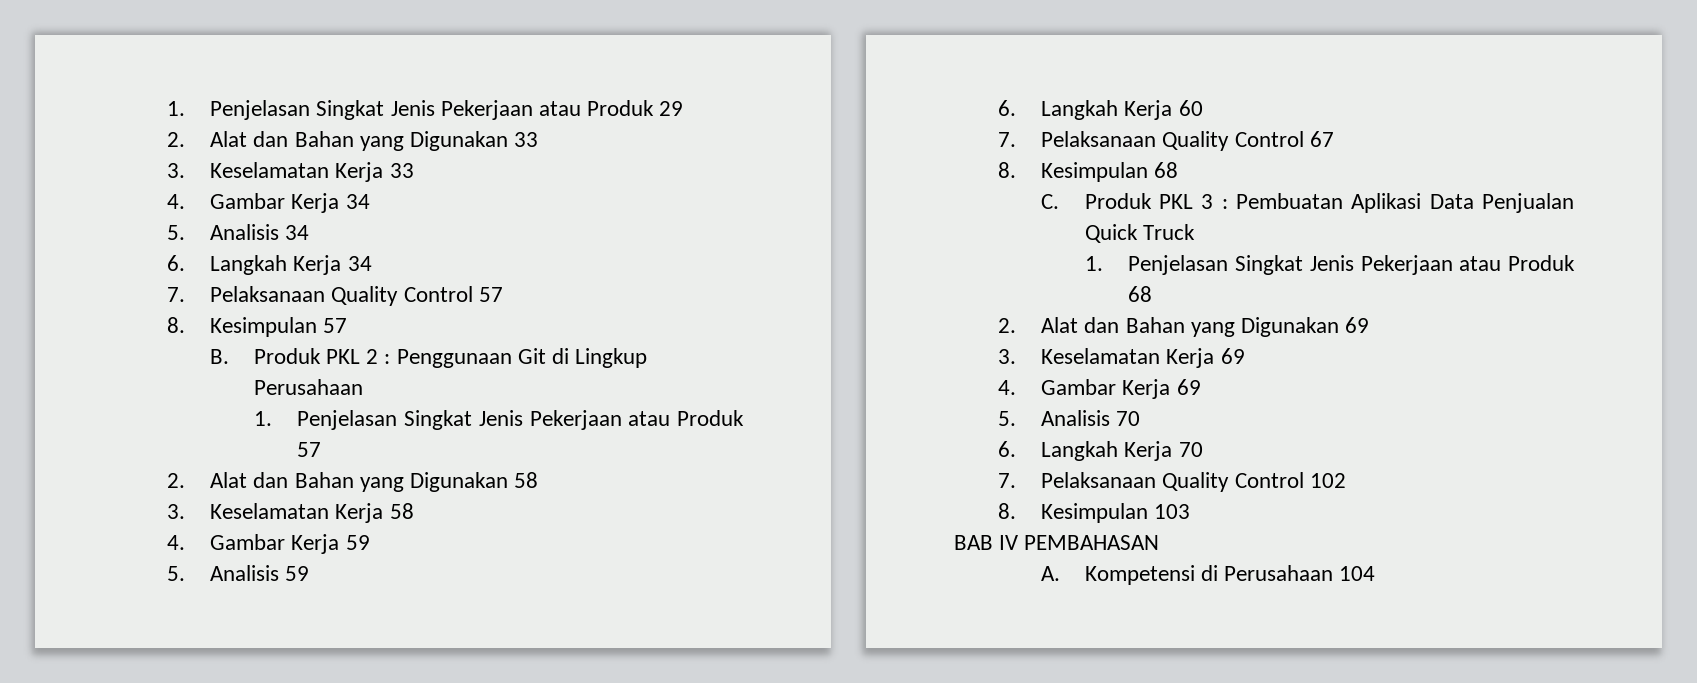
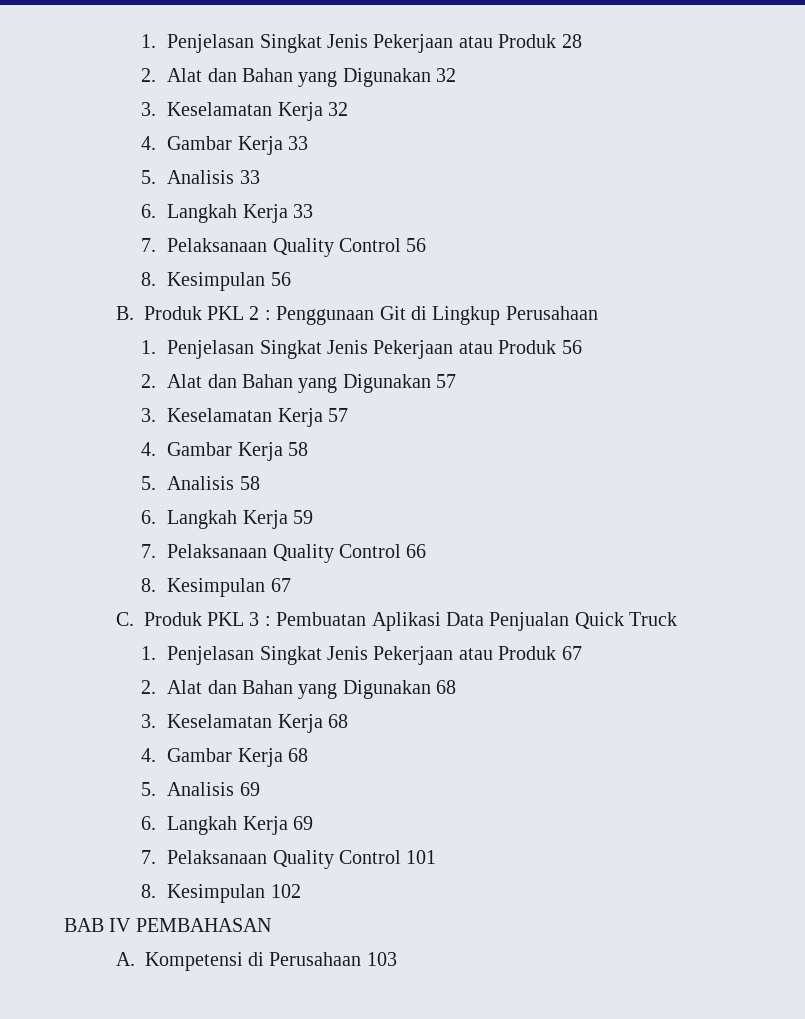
- 1. Penjelasan Singkat Jenis Pekerjaan atau Produk 29
- 2. Alat dan Bahan yang Digunakan 33
- 3. Keselamatan Kerja 33
- 4. Gambar Kerja 34
- 5. Analisis 34
- 6. Langkah Kerja 34
- 7. Pelaksanaan Quality Control 57
- 8. Kesimpulan 57
+ 1. Penjelasan Singkat Jenis Pekerjaan atau Produk 28
+ 2. Alat dan Bahan yang Digunakan 32
+ 3. Keselamatan Kerja 32
+ 4. Gambar Kerja 33
+ 5. Analisis 33
+ 6. Langkah Kerja 33
+ 7. Pelaksanaan Quality Control 56
+ 8. Kesimpulan 56
- 1. Penjelasan Singkat Jenis Pekerjaan atau Produk 57
- 2. Alat dan Bahan yang Digunakan 58
- 3. Keselamatan Kerja 58
- 4. Gambar Kerja 59
- 5. Analisis 59
- 6. Langkah Kerja 60
- 7. Pelaksanaan Quality Control 67
- 8. Kesimpulan 68
+ 1. Penjelasan Singkat Jenis Pekerjaan atau Produk 56
+ 2. Alat dan Bahan yang Digunakan 57
+ 3. Keselamatan Kerja 57
+ 4. Gambar Kerja 58
+ 5. Analisis 58
+ 6. Langkah Kerja 59
+ 7. Pelaksanaan Quality Control 66
+ 8. Kesimpulan 67
- 1. Penjelasan Singkat Jenis Pekerjaan atau Produk 68
- 2. Alat dan Bahan yang Digunakan 69
- 3. Keselamatan Kerja 69
- 4. Gambar Kerja 69
- 5. Analisis 70
- 6. Langkah Kerja 70
- 7. Pelaksanaan Quality Control 102
- 8. Kesimpulan 103
+ 1. Penjelasan Singkat Jenis Pekerjaan atau Produk 67
+ 2. Alat dan Bahan yang Digunakan 68
+ 3. Keselamatan Kerja 68
+ 4. Gambar Kerja 68
+ 5. Analisis 69
+ 6. Langkah Kerja 69
+ 7. Pelaksanaan Quality Control 101
+ 8. Kesimpulan 102
- A. Kompetensi di Perusahaan 104
+ A. Kompetensi di Perusahaan 103

